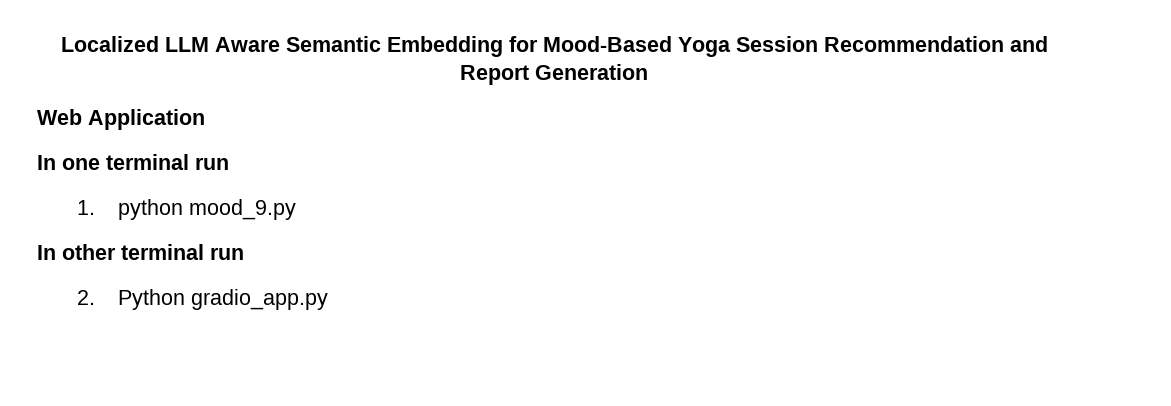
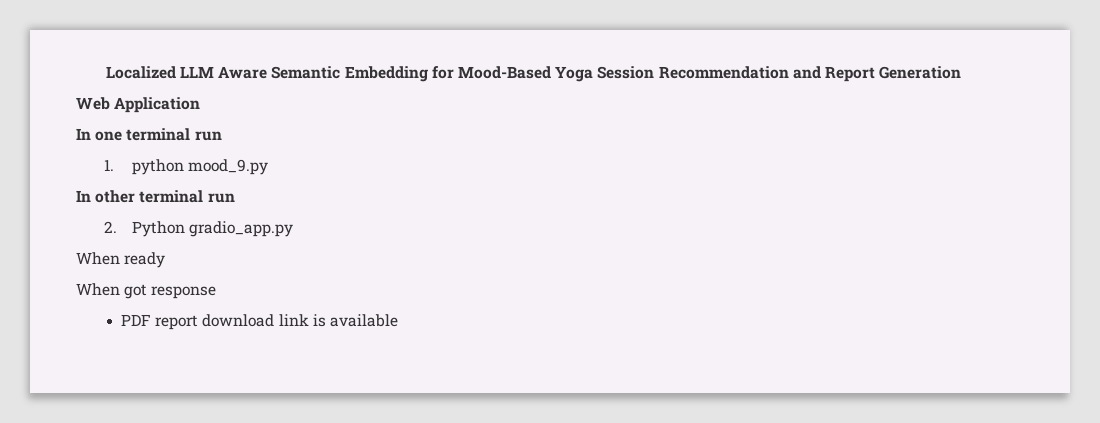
+ When ready
+ When got response
+ PDF report download link is available

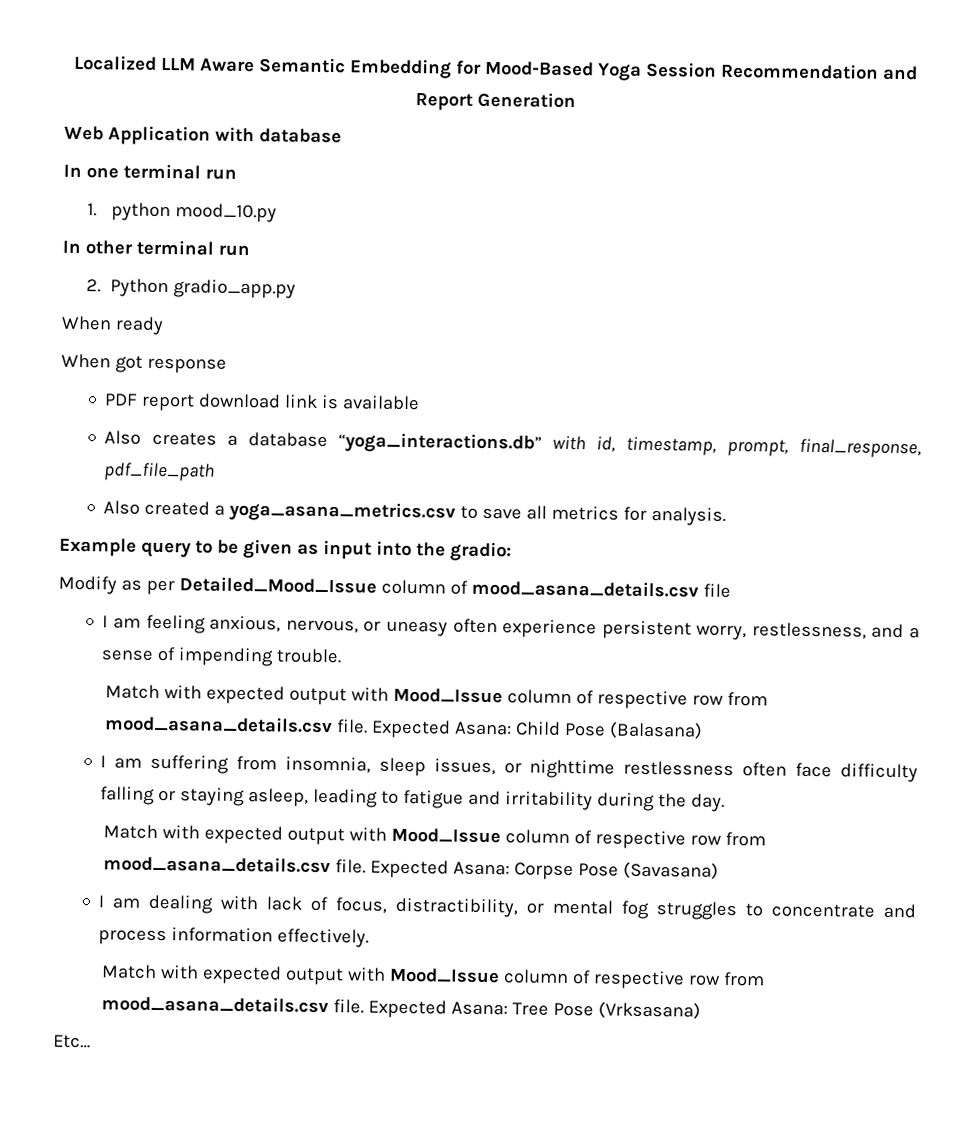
- Web Application
+ Web Application with database
- 1. python mood_9.py
+ 1. python mood_10.py
+ Also creates a database “yoga_interactions.db” with id, timestamp, prompt, final_response, pdf_file_path
+ Also created a yoga_asana_metrics.csv to save all metrics for analysis.
+ Example query to be given as input into the gradio:
+ Modify as per Detailed_Mood_Issue column of mood_asana_details.csv file
+ I am feeling anxious, nervous, or uneasy often experience persistent worry, restlessness, and a sense of impending trouble.
+ Match with expected output with Mood_Issue column of respective row from mood_asana_details.csv file. Expected Asana: Child Pose (Balasana)
+ I am suffering from insomnia, sleep issues, or nighttime restlessness often face difficulty falling or staying asleep, leading to fatigue and irritability during the day.
+ Match with expected output with Mood_Issue column of respective row from mood_asana_details.csv file. Expected Asana: Corpse Pose (Savasana)
+ I am dealing with lack of focus, distractibility, or mental fog struggles to concentrate and process information effectively.
+ Match with expected output with Mood_Issue column of respective row from mood_asana_details.csv file. Expected Asana: Tree Pose (Vrksasana)
+ Etc…

